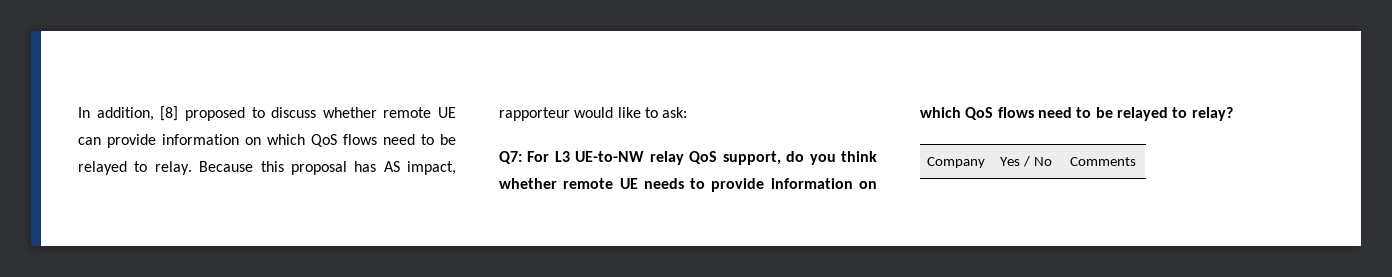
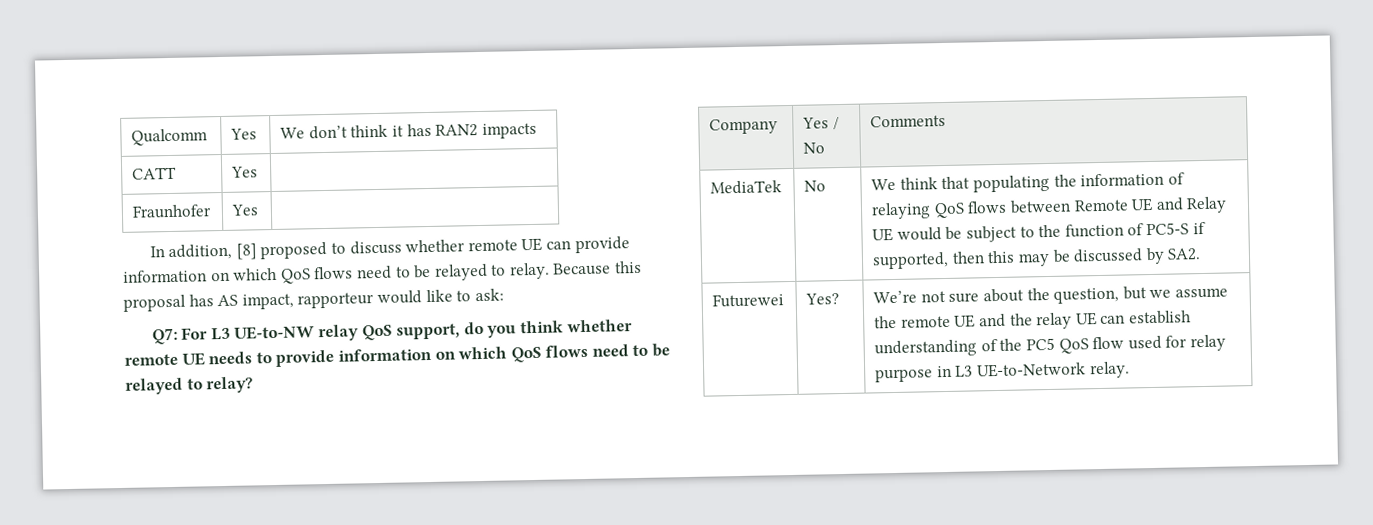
+ Qualcomm | Yes | We don’t think it has RAN2 impacts
+ CATT | Yes |
+ Fraunhofer | Yes |
+ MediaTek | No | We think that populating the information of relaying QoS flows between Remote UE and Relay UE would be subject to the function of PC5-S if supported, then this may be discussed by SA2.
+ Futurewei | Yes? | We’re not sure about the question, but we assume the remote UE and the relay UE can establish understanding of the PC5 QoS flow used for relay purpose in L3 UE-to-Network relay.

